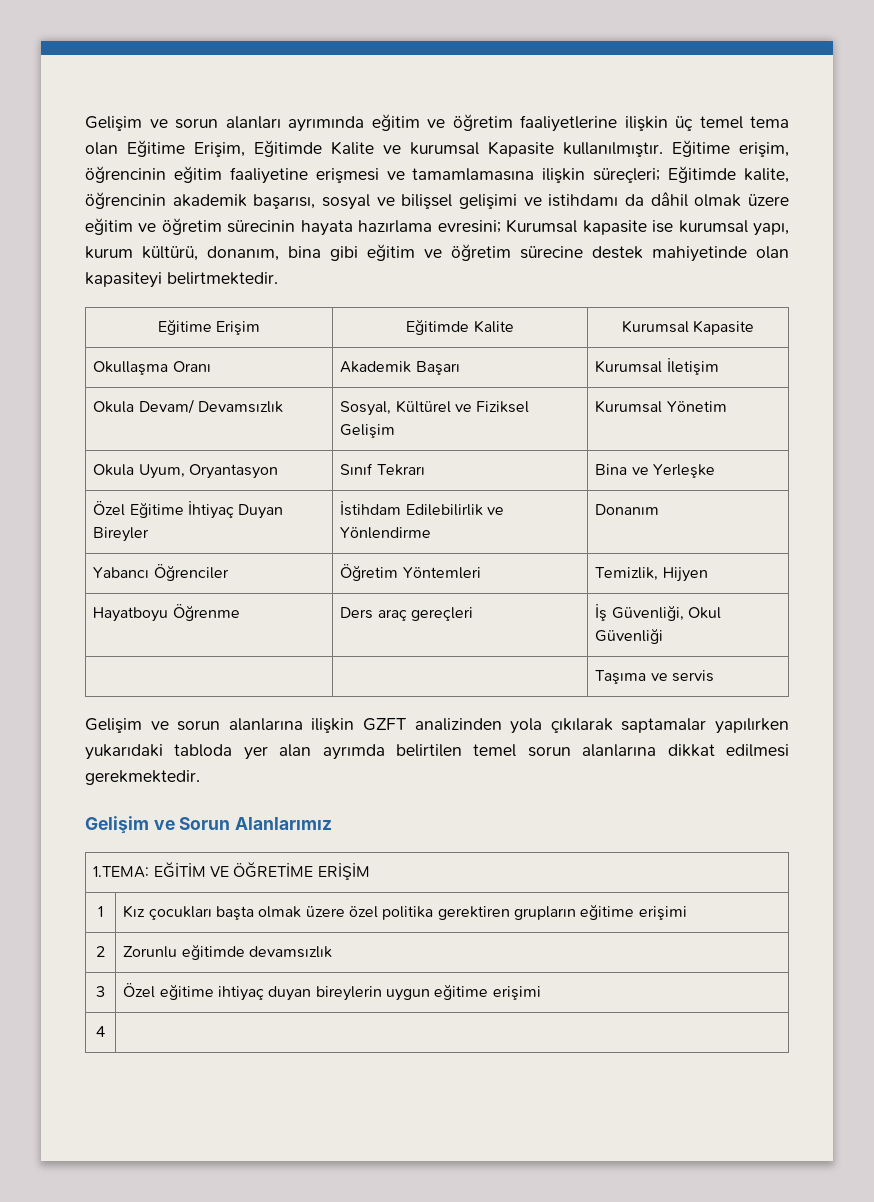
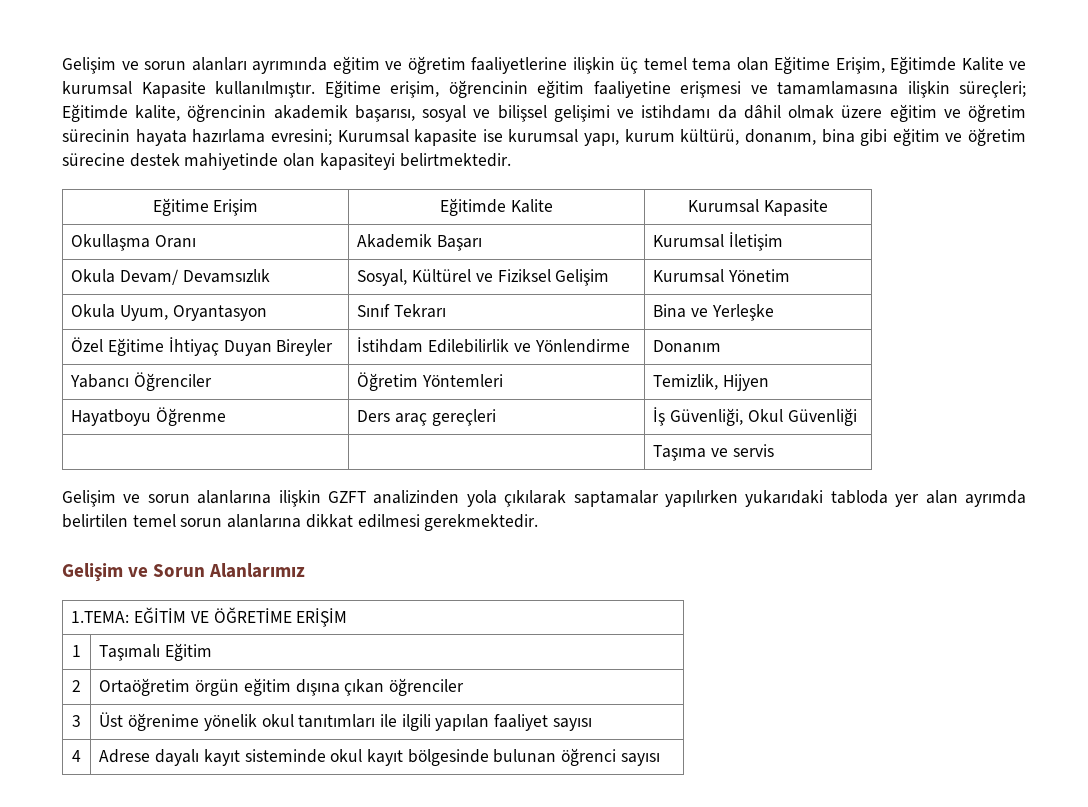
- 1 | Kız çocukları başta olmak üzere özel politika gerektiren grupların eğitime erişimi
- 2 | Zorunlu eğitimde devamsızlık
- 3 | Özel eğitime ihtiyaç duyan bireylerin uygun eğitime erişimi
- 4 |
+ 1 | Taşımalı Eğitim
+ 2 | Ortaöğretim örgün eğitim dışına çıkan öğrenciler
+ 3 | Üst öğrenime yönelik okul tanıtımları ile ilgili yapılan faaliyet sayısı
+ 4 | Adrese dayalı kayıt sisteminde okul kayıt bölgesinde bulunan öğrenci sayısı

